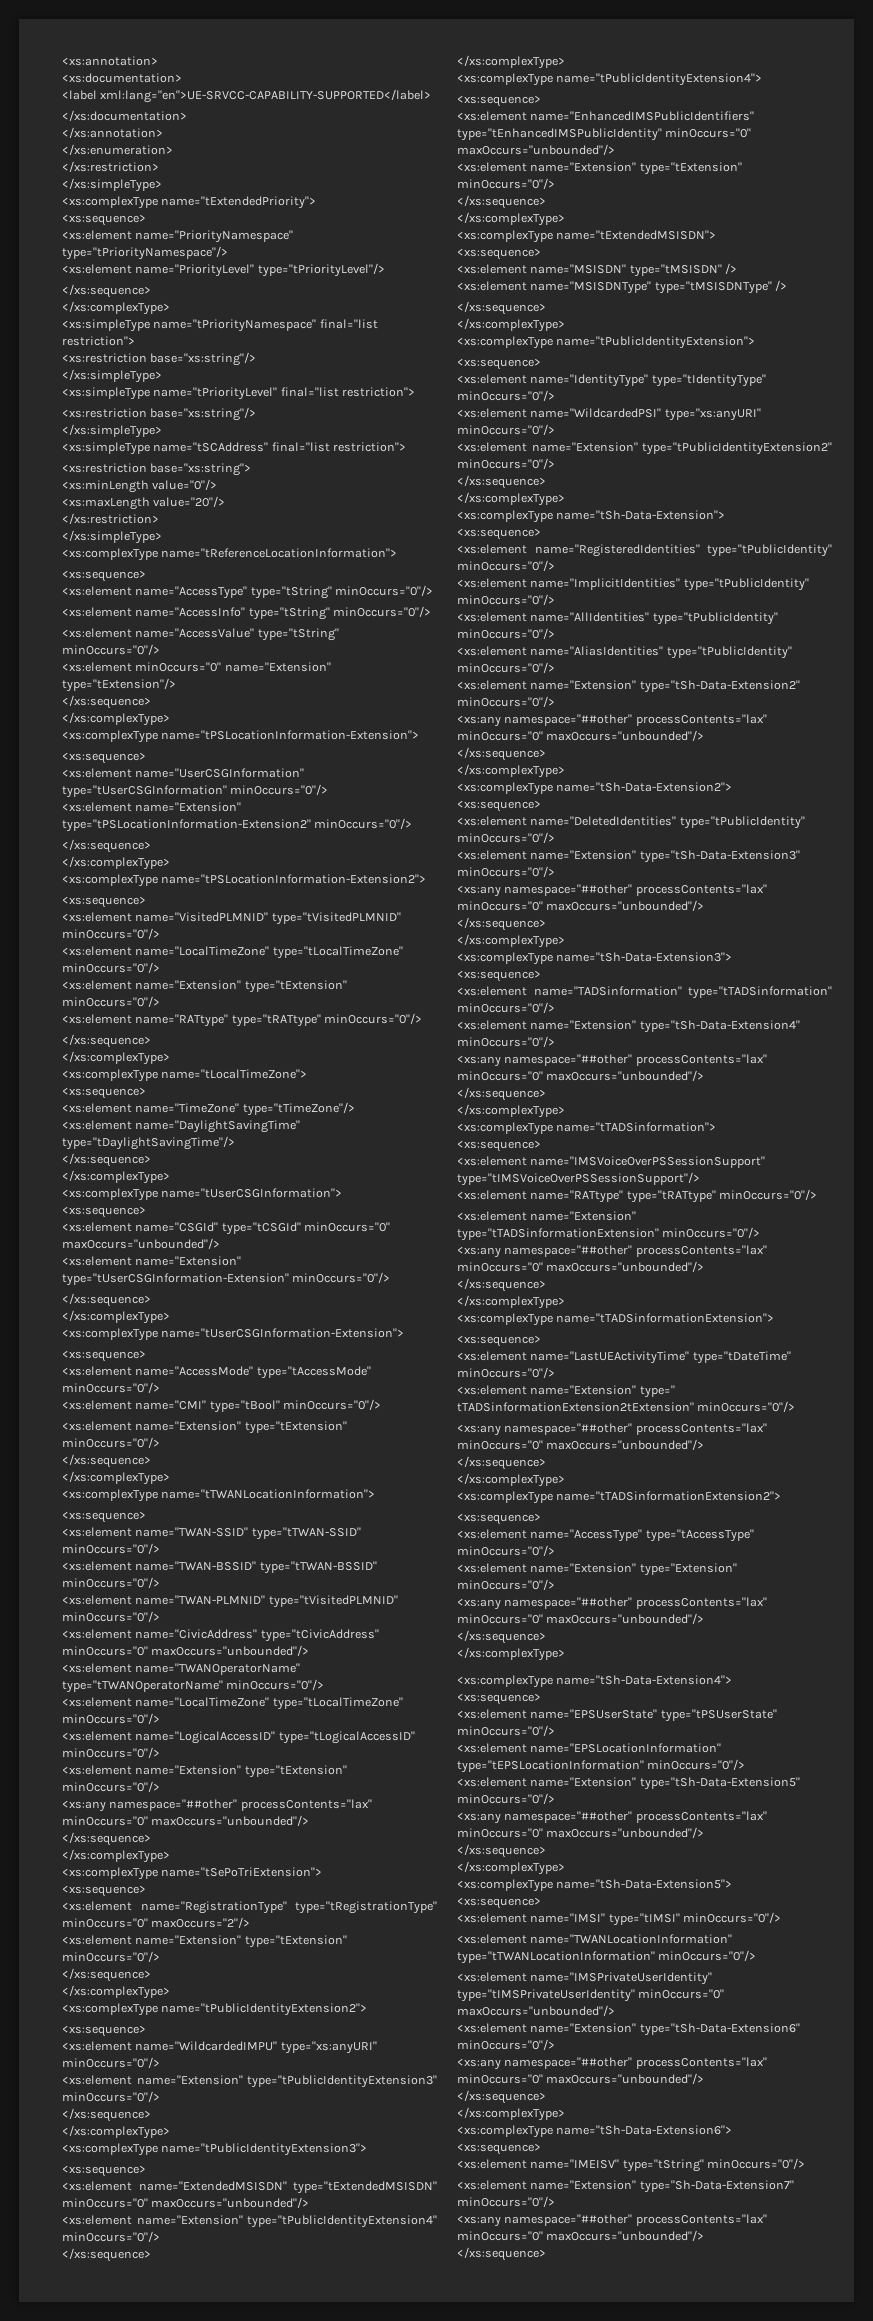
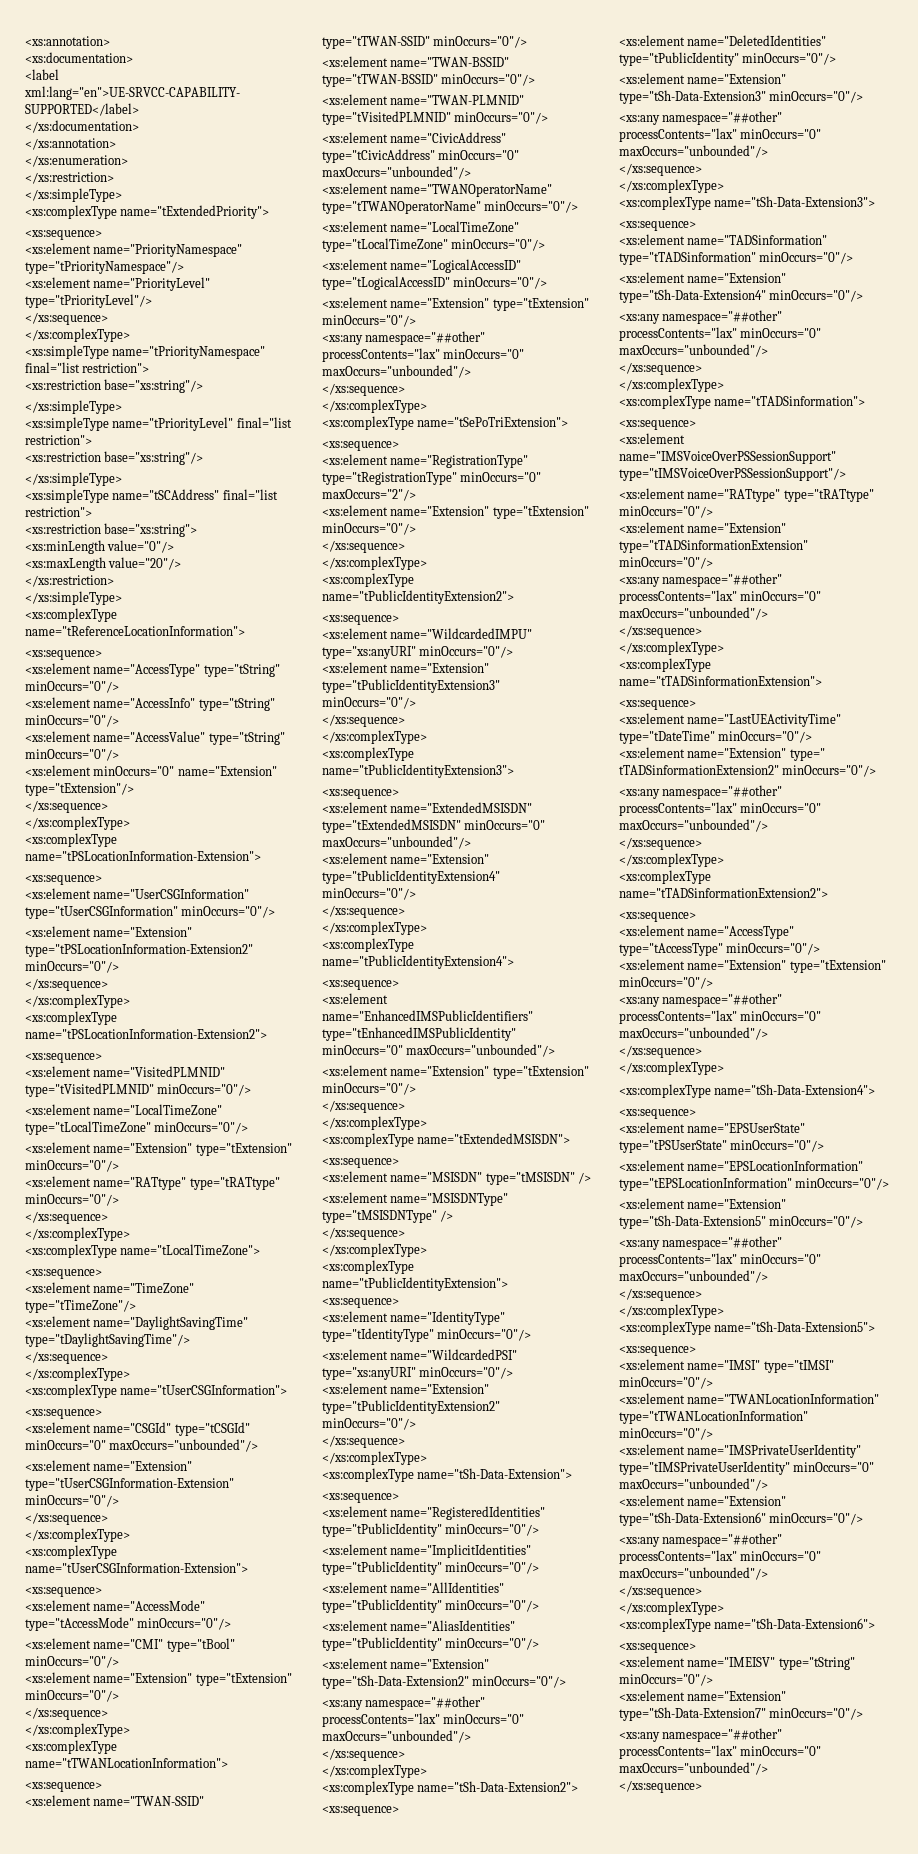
- <xs:element name="Extension" type=" tTADSinformationExtension2tExtension" minOccurs="0"/>
+ <xs:element name="Extension" type=" tTADSinformationExtension2" minOccurs="0"/>
  <xs:element name="AccessType" type="tAccessType" minOccurs="0"/>
- <xs:element name="Extension" type="Extension" minOccurs="0"/>
+ <xs:element name="Extension" type="tExtension" minOccurs="0"/>
- <xs:element name="Extension" type="Sh-Data-Extension7" minOccurs="0"/>
+ <xs:element name="Extension" type="tSh-Data-Extension7" minOccurs="0"/>

